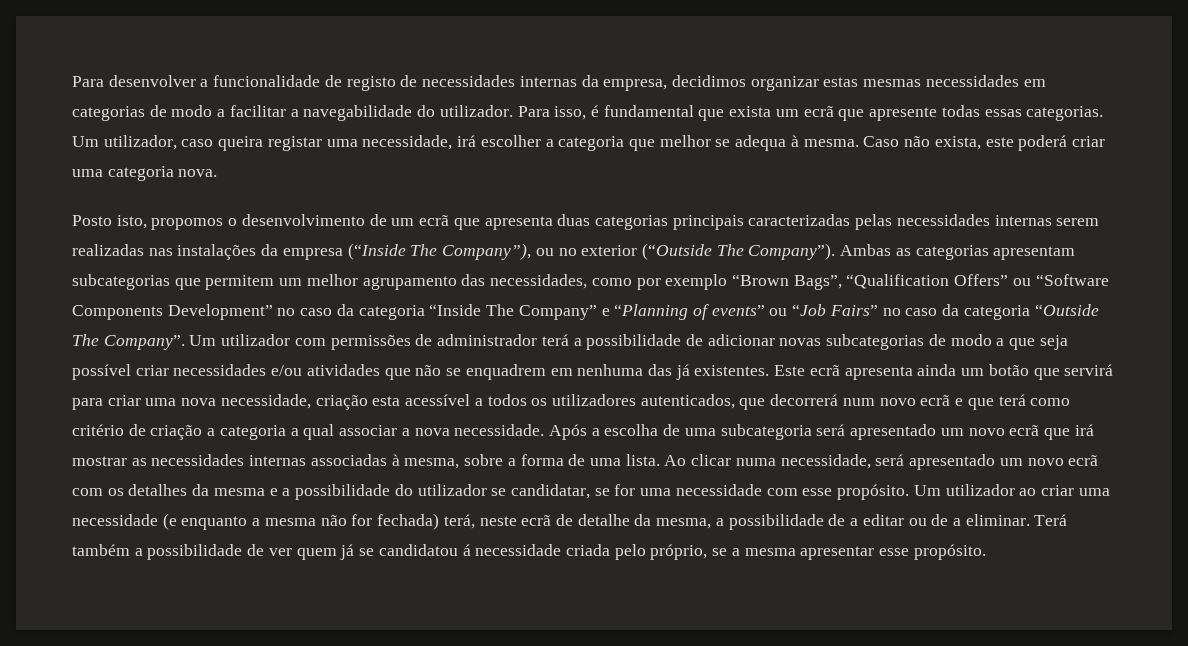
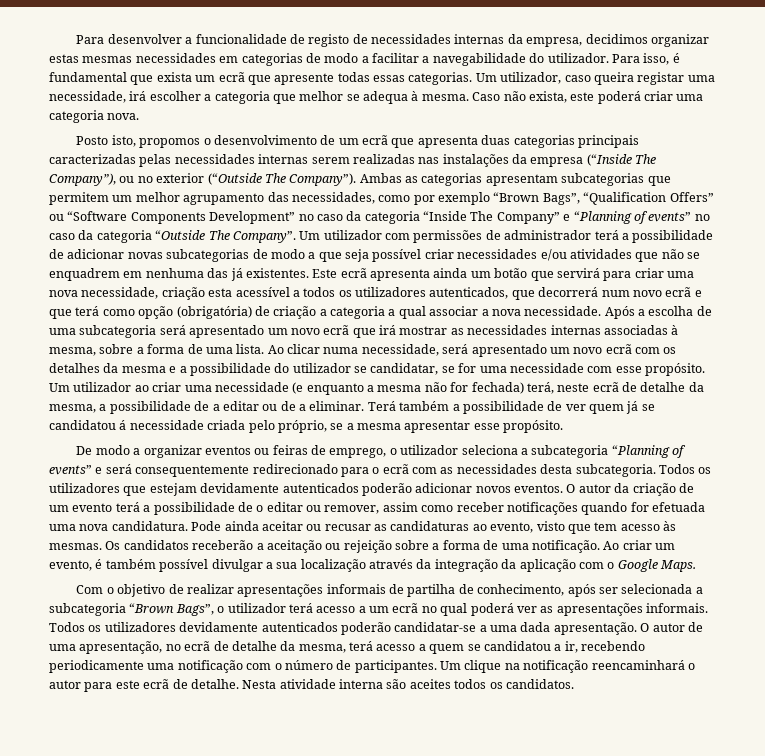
- Ambas as categorias apresentam subcategorias que permitem um melhor agrupamento das necessidades, como por exemplo “Brown Bags”, “Qualification Offers” ou “Software Components Development” no caso da categoria “Inside The Company” e “Planning of events” ou “Job Fairs” no caso da categoria “Outside The Company”.
+ Ambas as categorias apresentam subcategorias que permitem um melhor agrupamento das necessidades, como por exemplo “Brown Bags”, “Qualification Offers” ou “Software Components Development” no caso da categoria “Inside The Company” e “Planning of events” no caso da categoria “Outside The Company”.
- Este ecrã apresenta ainda um botão que servirá para criar uma nova necessidade, criação esta acessível a todos os utilizadores autenticados, que decorrerá num novo ecrã e que terá como critério de criação a categoria a qual associar a nova necessidade.
+ Este ecrã apresenta ainda um botão que servirá para criar uma nova necessidade, criação esta acessível a todos os utilizadores autenticados, que decorrerá num novo ecrã e que terá como opção (obrigatória) de criação a categoria a qual associar a nova necessidade.
+ De modo a organizar eventos ou feiras de emprego, o utilizador seleciona a subcategoria “Planning of events” e será consequentemente redirecionado para o ecrã com as necessidades desta subcategoria. Todos os utilizadores que estejam devidamente autenticados poderão adicionar novos eventos. O autor da criação de um evento terá a possibilidade de o editar ou remover, assim como receber notificações quando for efetuada uma nova candidatura. Pode ainda aceitar ou recusar as candidaturas ao evento, visto que tem acesso às mesmas. Os candidatos receberão a aceitação ou rejeição sobre a forma de uma notificação. Ao criar um evento, é também possível divulgar a sua localização através da integração da aplicação com o Google Maps.
+ Com o objetivo de realizar apresentações informais de partilha de conhecimento, após ser selecionada a subcategoria “Brown Bags”, o utilizador terá acesso a um ecrã no qual poderá ver as apresentações informais. Todos os utilizadores devidamente autenticados poderão candidatar-se a uma dada apresentação. O autor de uma apresentação, no ecrã de detalhe da mesma, terá acesso a quem se candidatou a ir, recebendo periodicamente uma notificação com o número de participantes. Um clique na notificação reencaminhará o autor para este ecrã de detalhe. Nesta atividade interna são aceites todos os candidatos.

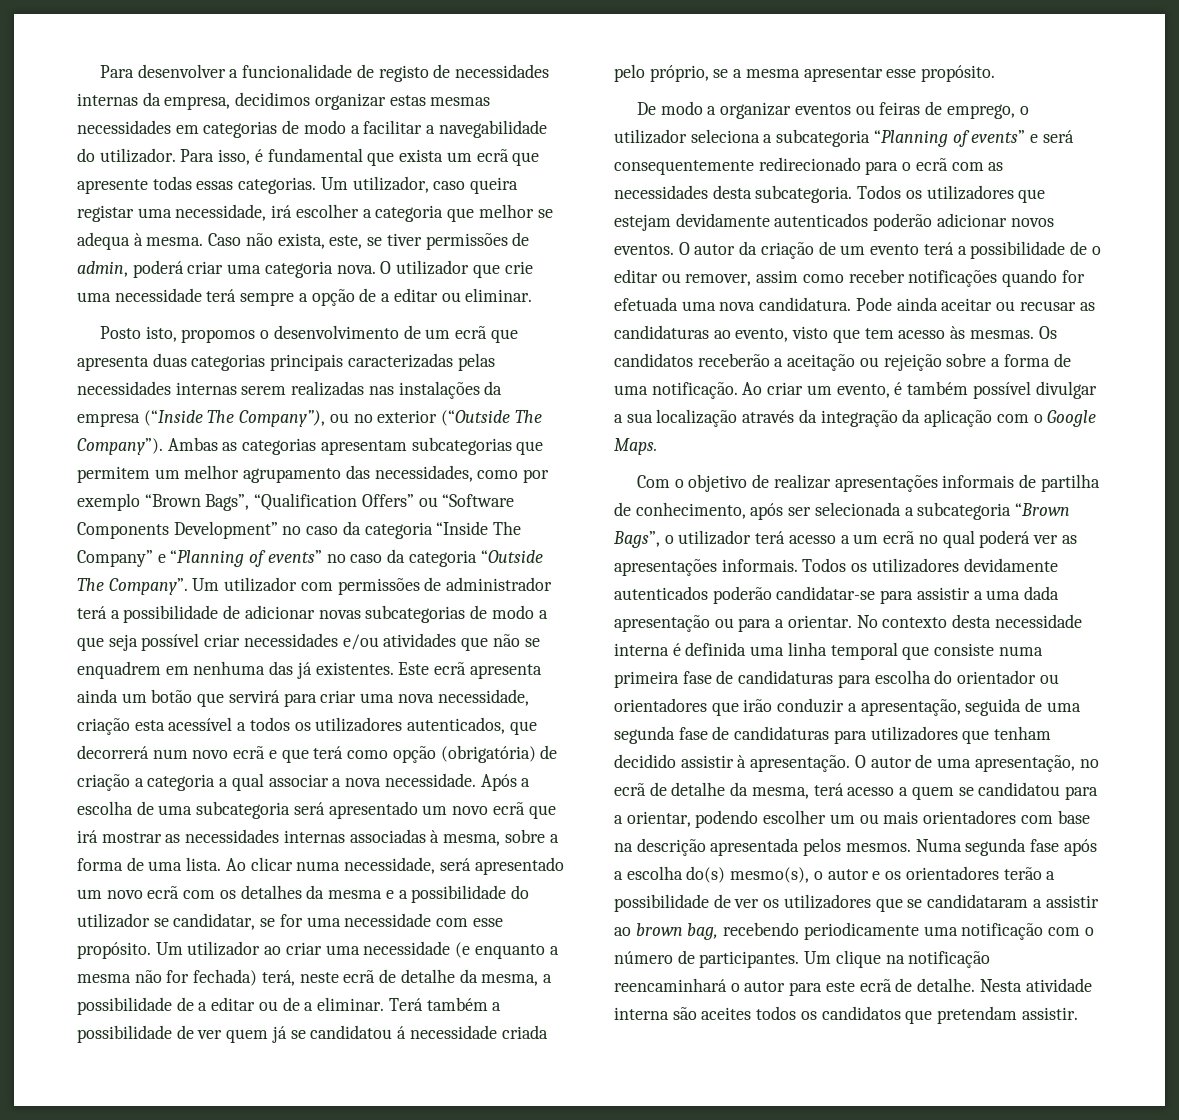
- Caso não exista, este poderá criar uma categoria nova.
+ Caso não exista, este, se tiver permissões de admin, poderá criar uma categoria nova. O utilizador que crie uma necessidade terá sempre a opção de a editar ou eliminar.
- Todos os utilizadores devidamente autenticados poderão candidatar-se a uma dada apresentação.
+ Todos os utilizadores devidamente autenticados poderão candidatar-se para assistir a uma dada apresentação ou para a orientar. No contexto desta necessidade interna é definida uma linha temporal que consiste numa primeira fase de candidaturas para escolha do orientador ou orientadores que irão conduzir a apresentação, seguida de uma segunda fase de candidaturas para utilizadores que tenham decidido assistir à apresentação.
- O autor de uma apresentação, no ecrã de detalhe da mesma, terá acesso a quem se candidatou a ir, recebendo periodicamente uma notificação com o número de participantes.
+ O autor de uma apresentação, no ecrã de detalhe da mesma, terá acesso a quem se candidatou para a orientar, podendo escolher um ou mais orientadores com base na descrição apresentada pelos mesmos. Numa segunda fase após a escolha do(s) mesmo(s), o autor e os orientadores terão a possibilidade de ver os utilizadores que se candidataram a assistir ao brown bag, recebendo periodicamente uma notificação com o número de participantes.
- Nesta atividade interna são aceites todos os candidatos.
+ Nesta atividade interna são aceites todos os candidatos que pretendam assistir.

